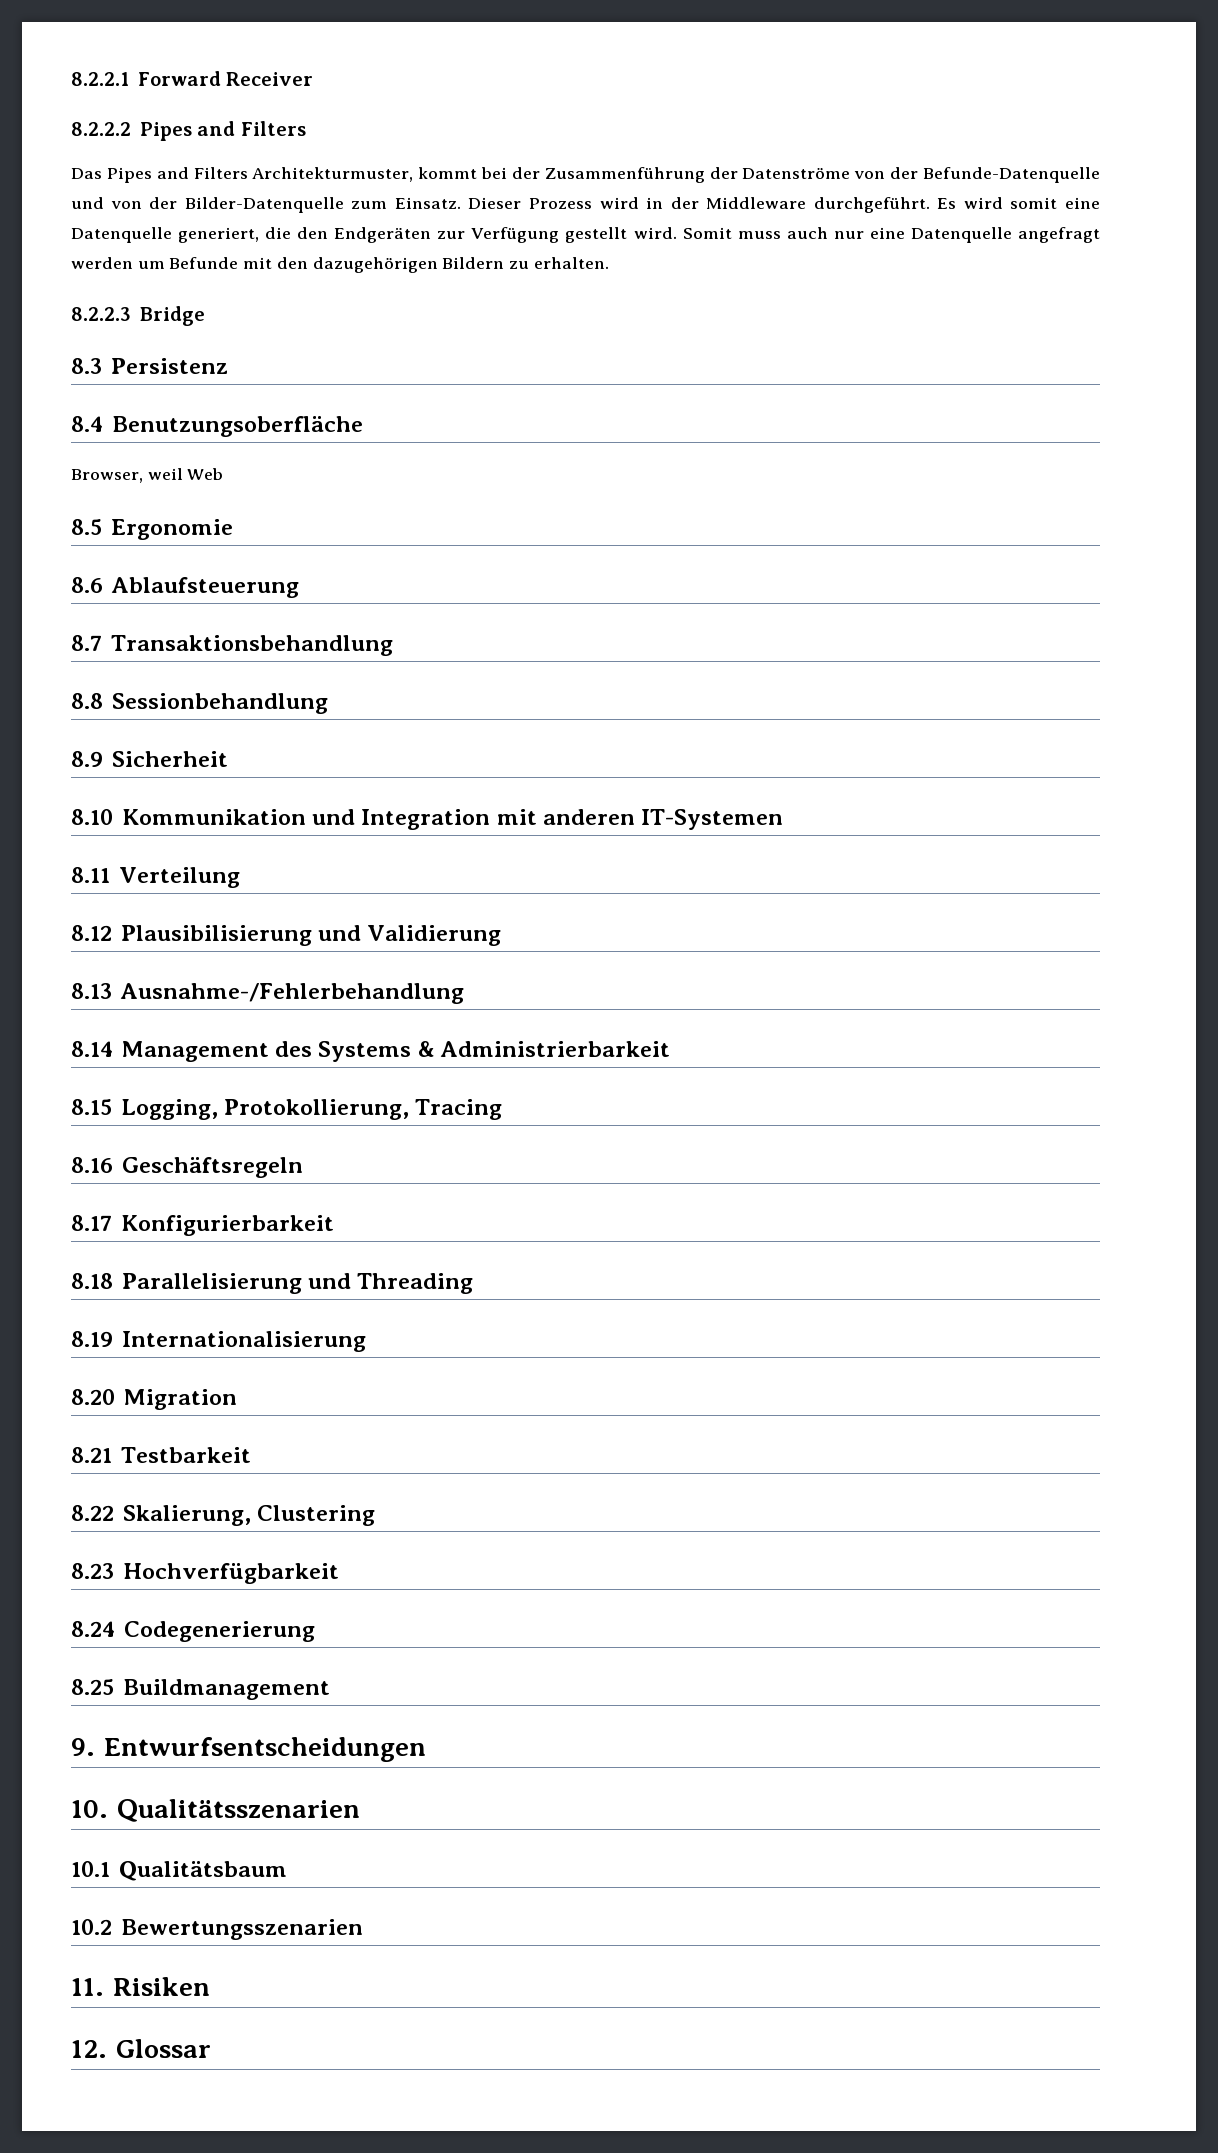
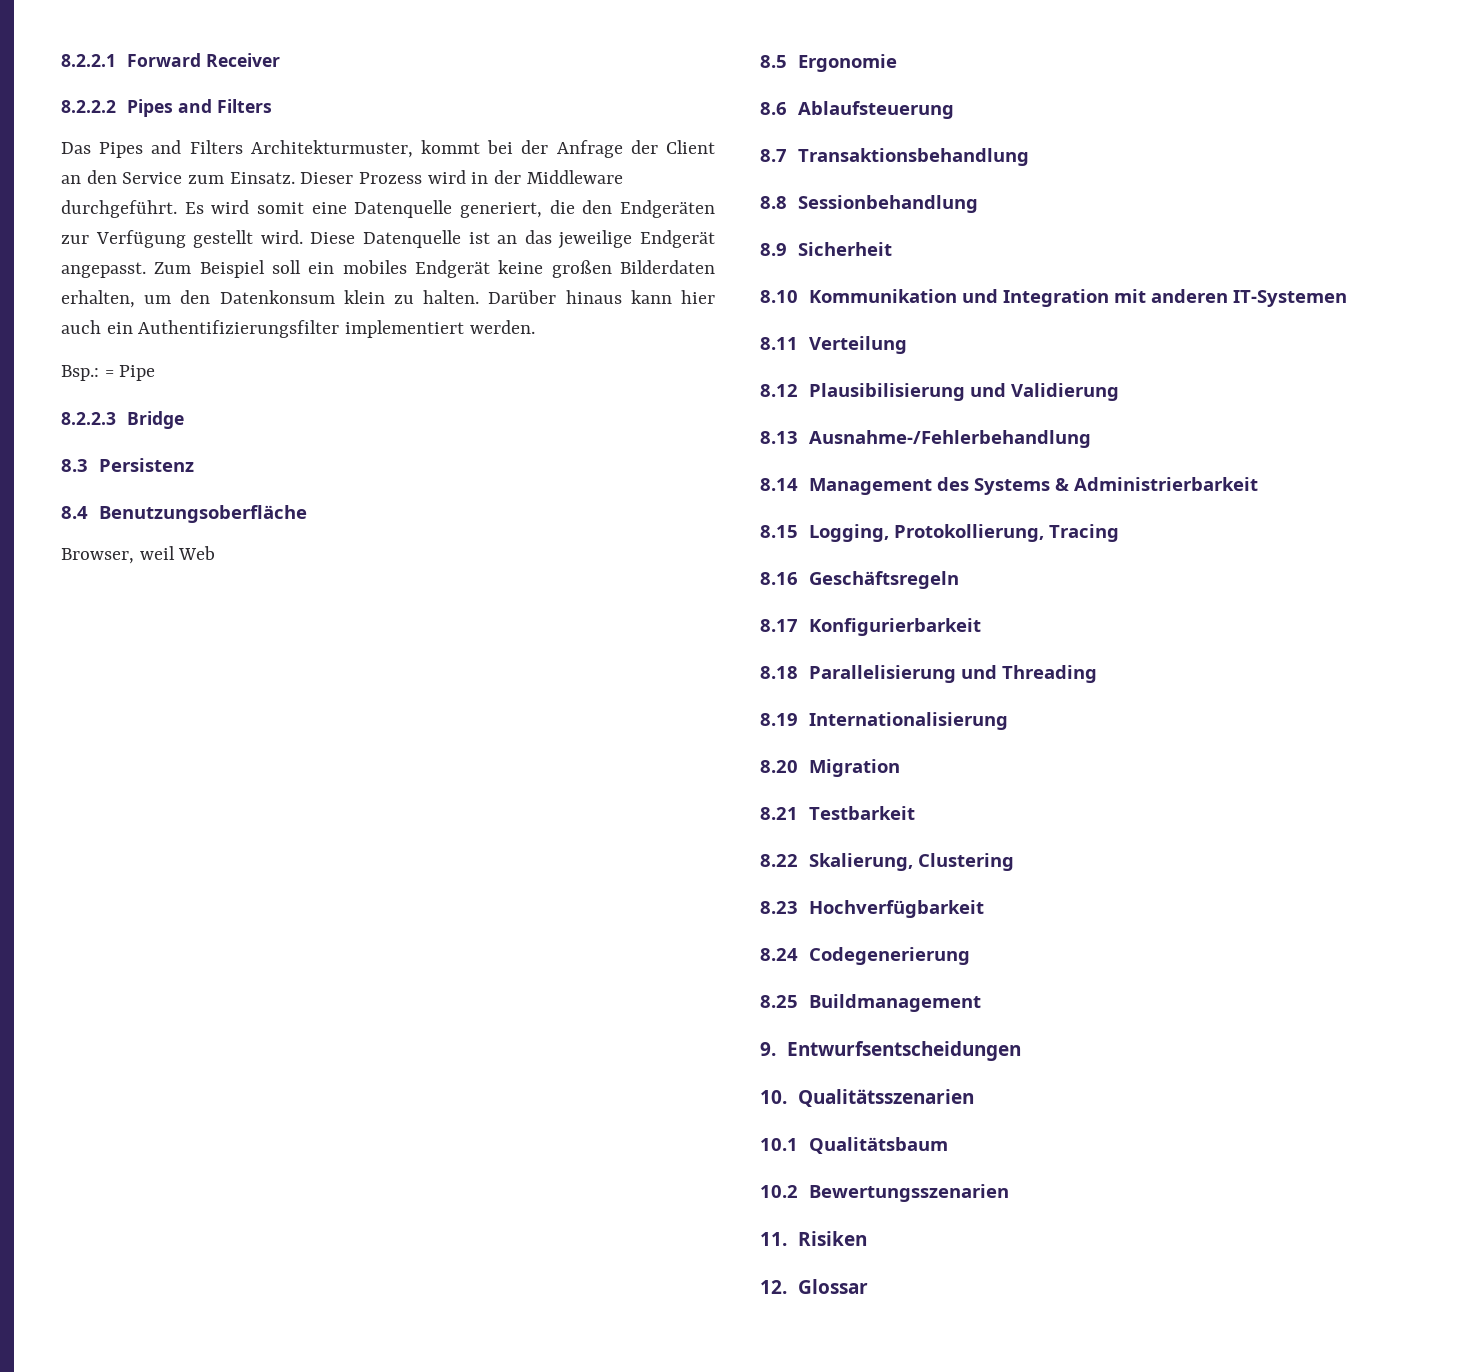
- Das Pipes and Filters Architekturmuster, kommt bei der Zusammenführung der Datenströme von der Befunde-Datenquelle und von der Bilder-Datenquelle zum Einsatz.
+ Das Pipes and Filters Architekturmuster, kommt bei der Anfrage der Client an den Service zum Einsatz.
- Somit muss auch nur eine Datenquelle angefragt werden um Befunde mit den dazugehörigen Bildern zu erhalten.
+ Diese Datenquelle ist an das jeweilige Endgerät angepasst. Zum Beispiel soll ein mobiles Endgerät keine großen Bilderdaten erhalten, um den Datenkonsum klein zu halten. Darüber hinaus kann hier auch ein Authentifizierungsfilter implementiert werden.
+ Bsp.: = Pipe

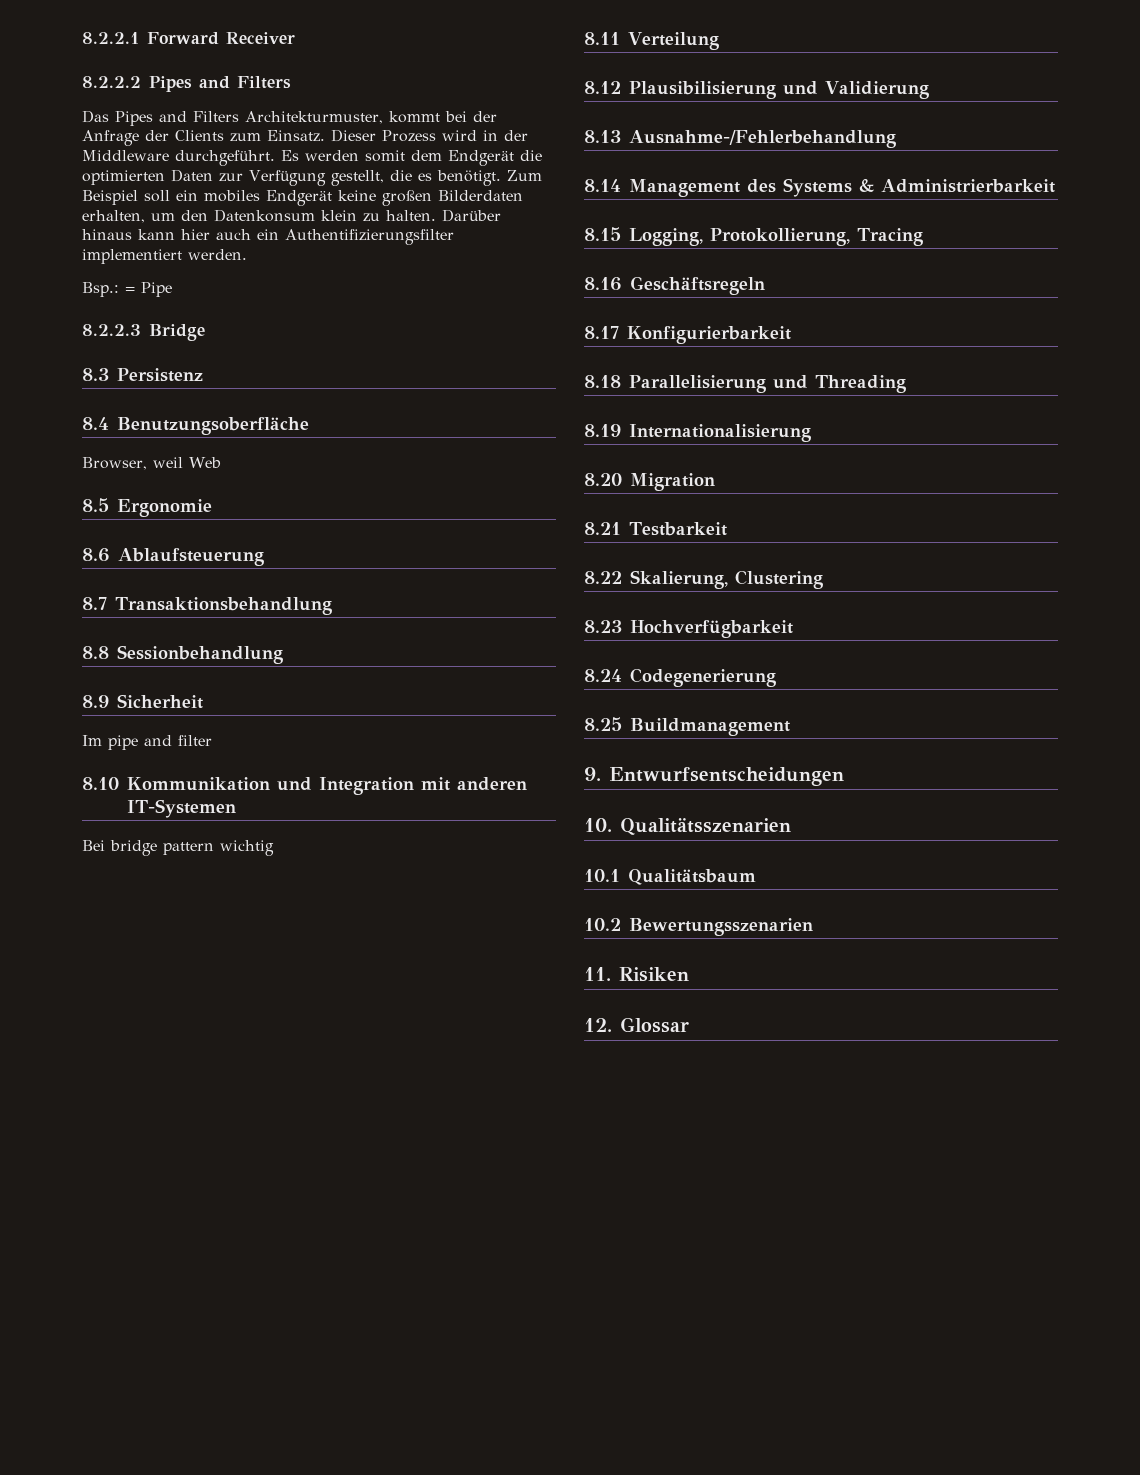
- Das Pipes and Filters Architekturmuster, kommt bei der Anfrage der Client an den Service zum Einsatz.
+ Das Pipes and Filters Architekturmuster, kommt bei der Anfrage der Clients zum Einsatz.
- Es wird somit eine Datenquelle generiert, die den Endgeräten zur Verfügung gestellt wird. Diese Datenquelle ist an das jeweilige Endgerät angepasst.
+ Es werden somit dem Endgerät die optimierten Daten zur Verfügung gestellt, die es benötigt.
+ Im pipe and filter
+ Bei bridge pattern wichtig

